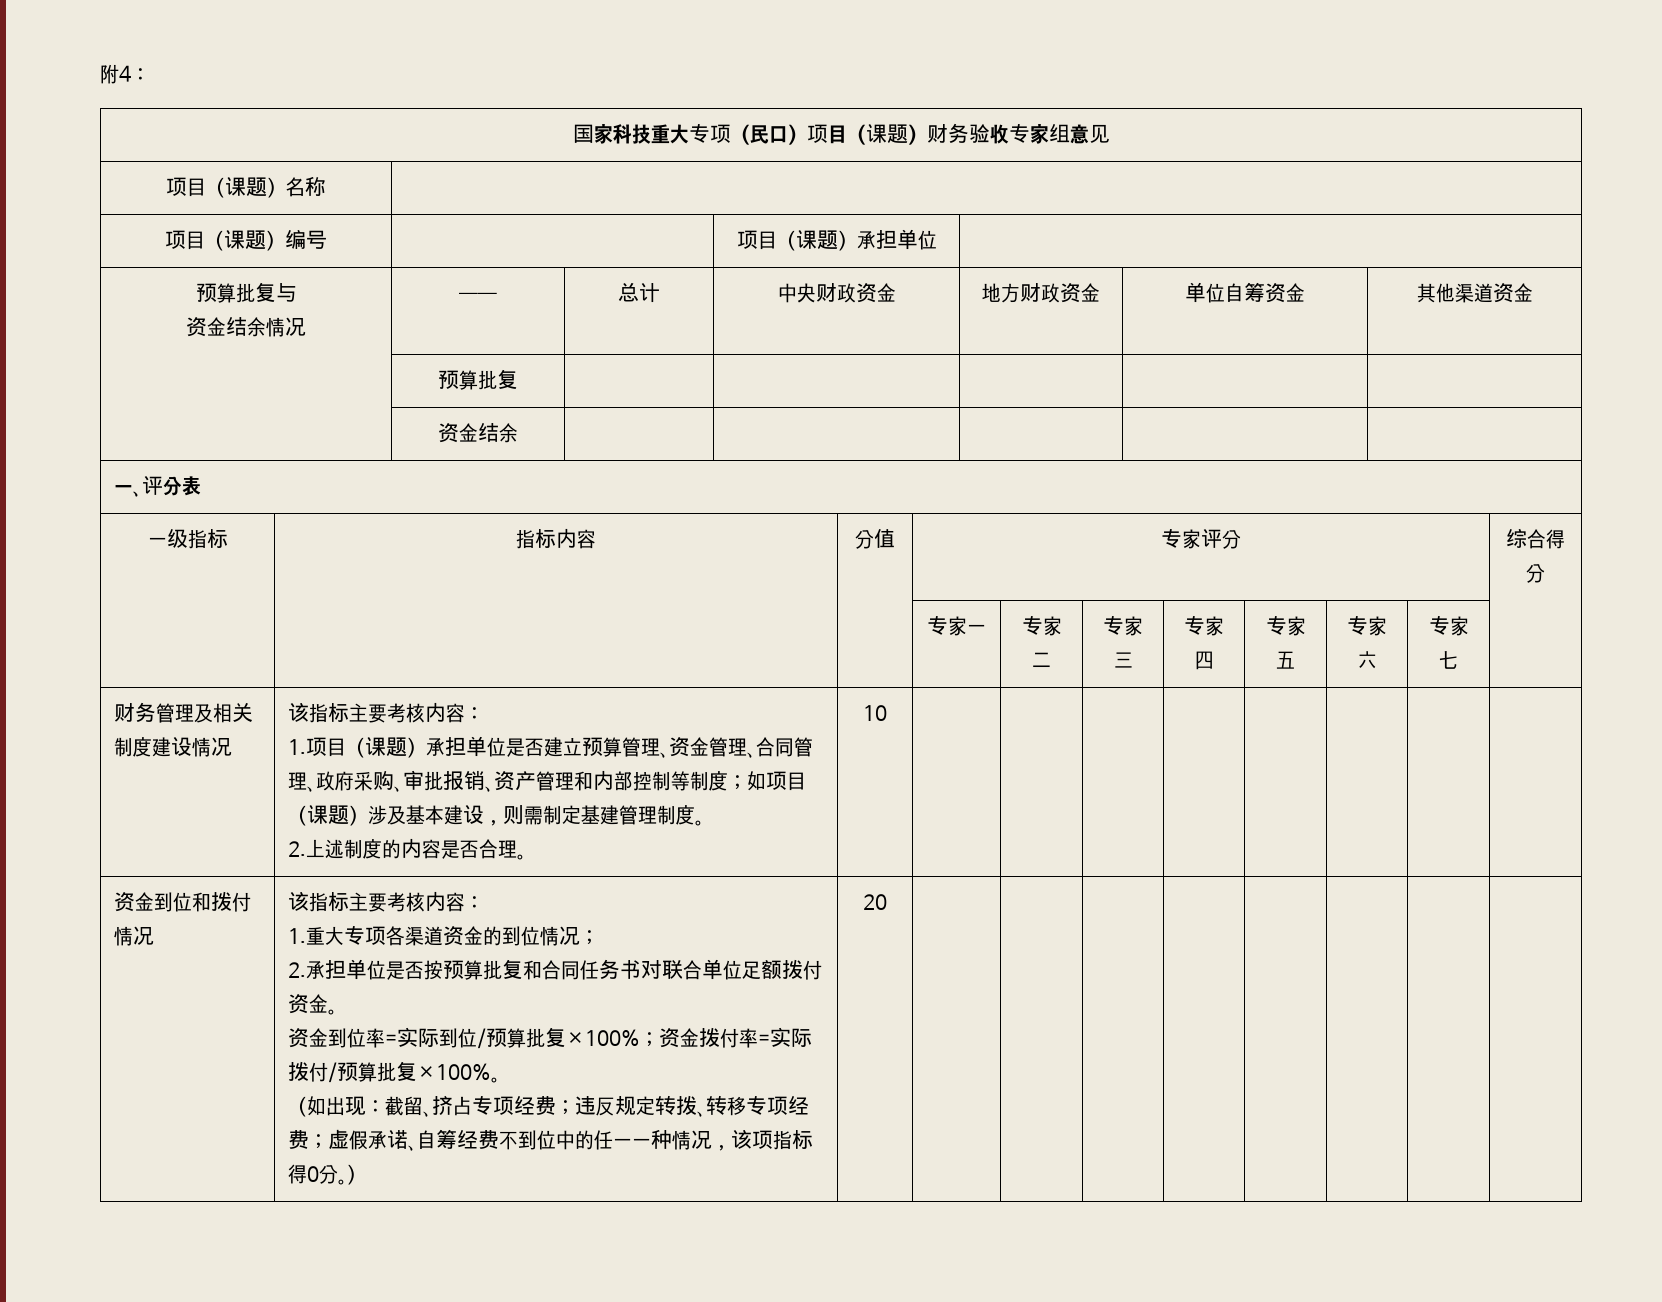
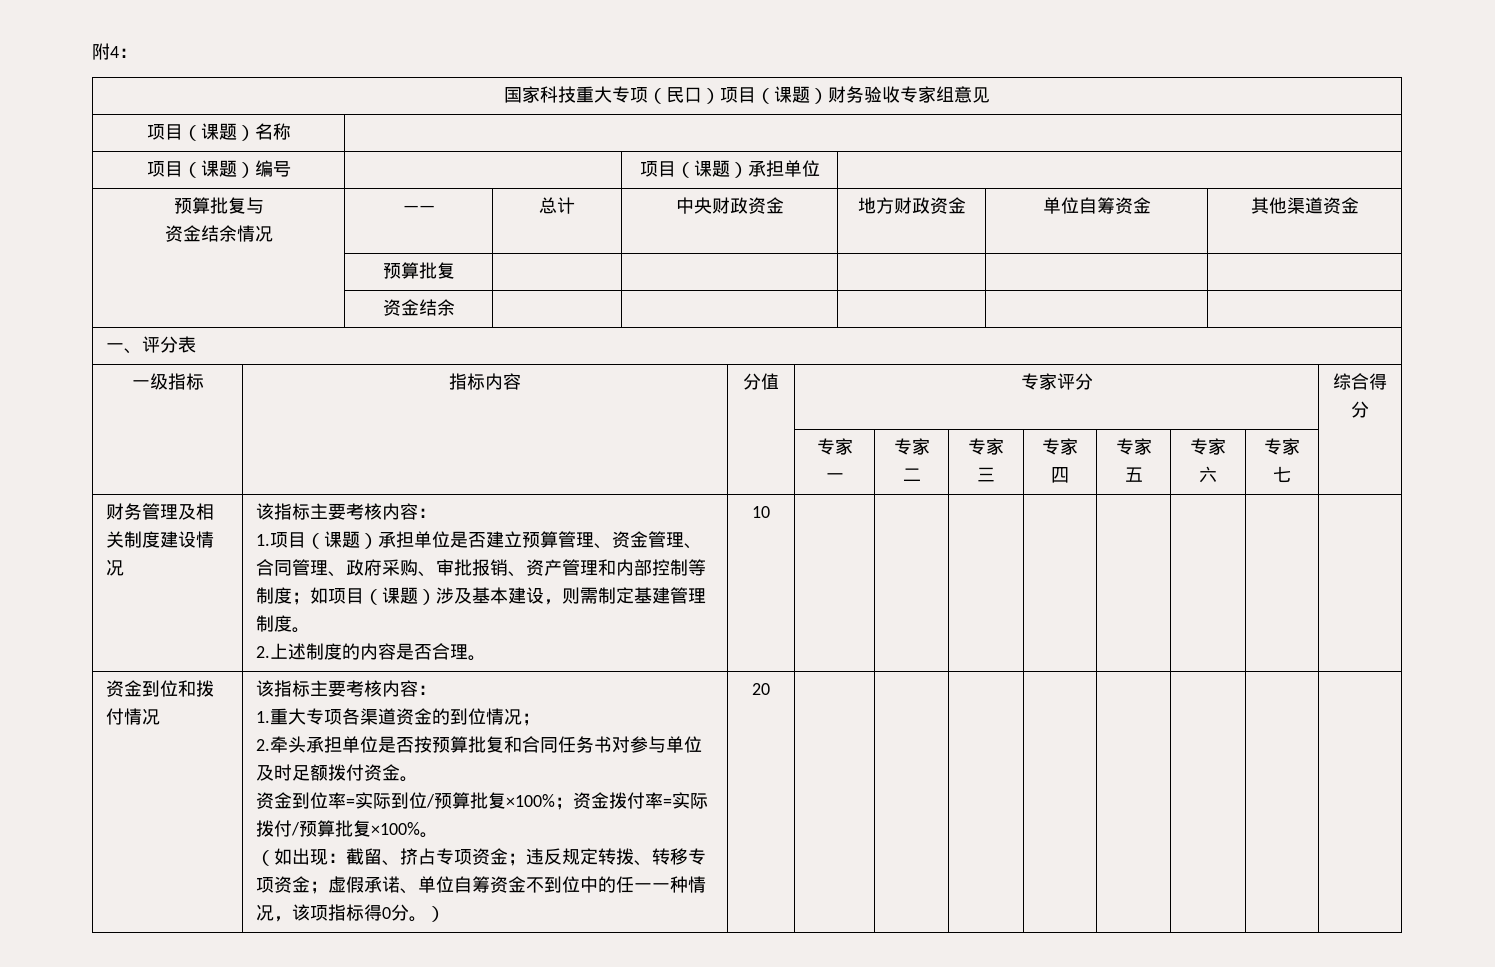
- 2.承担单位是否按预算批复和合同任务书对联合单位足额拨付资金。
+ 2.牵头承担单位是否按预算批复和合同任务书对参与单位及时足额拨付资金。
- （如出现：截留、挤占专项经费；违反规定转拨、转移专项经费；虚假承诺、自筹经费不到位中的任一一种情况，该项指标得0分。）
+ （如出现：截留、挤占专项资金；违反规定转拨、转移专项资金；虚假承诺、单位自筹资金不到位中的任一一种情况，该项指标得0分。）

